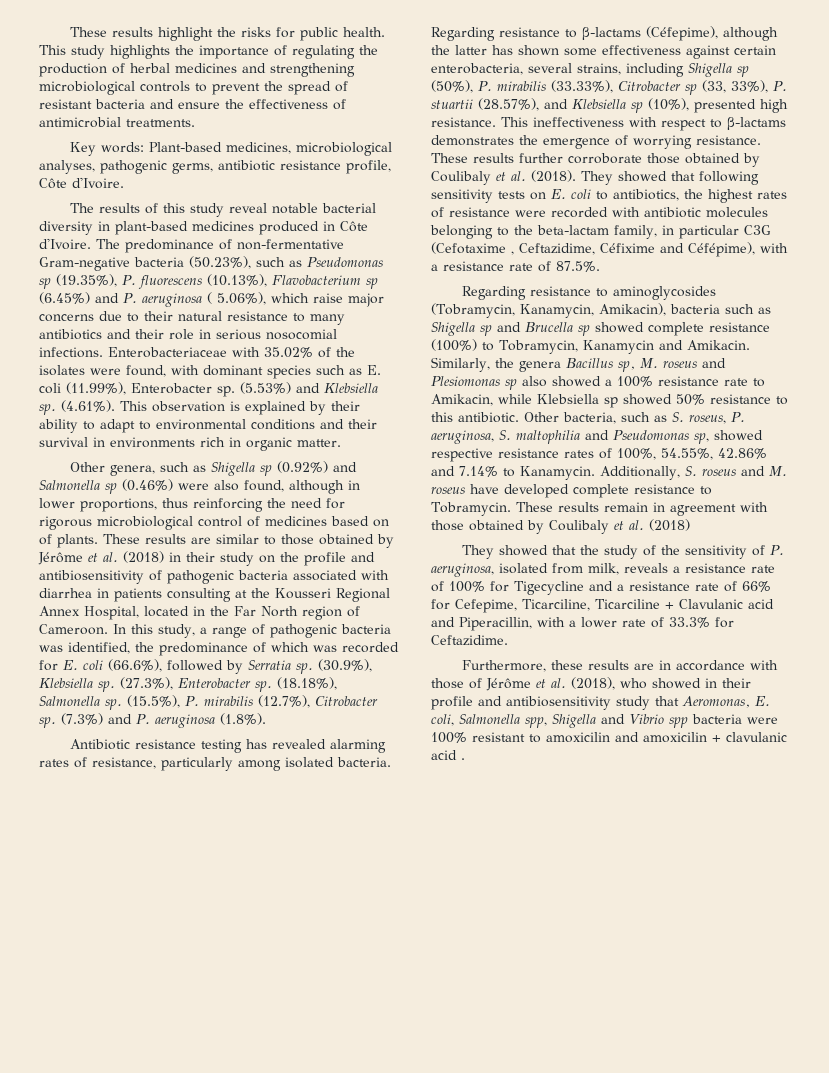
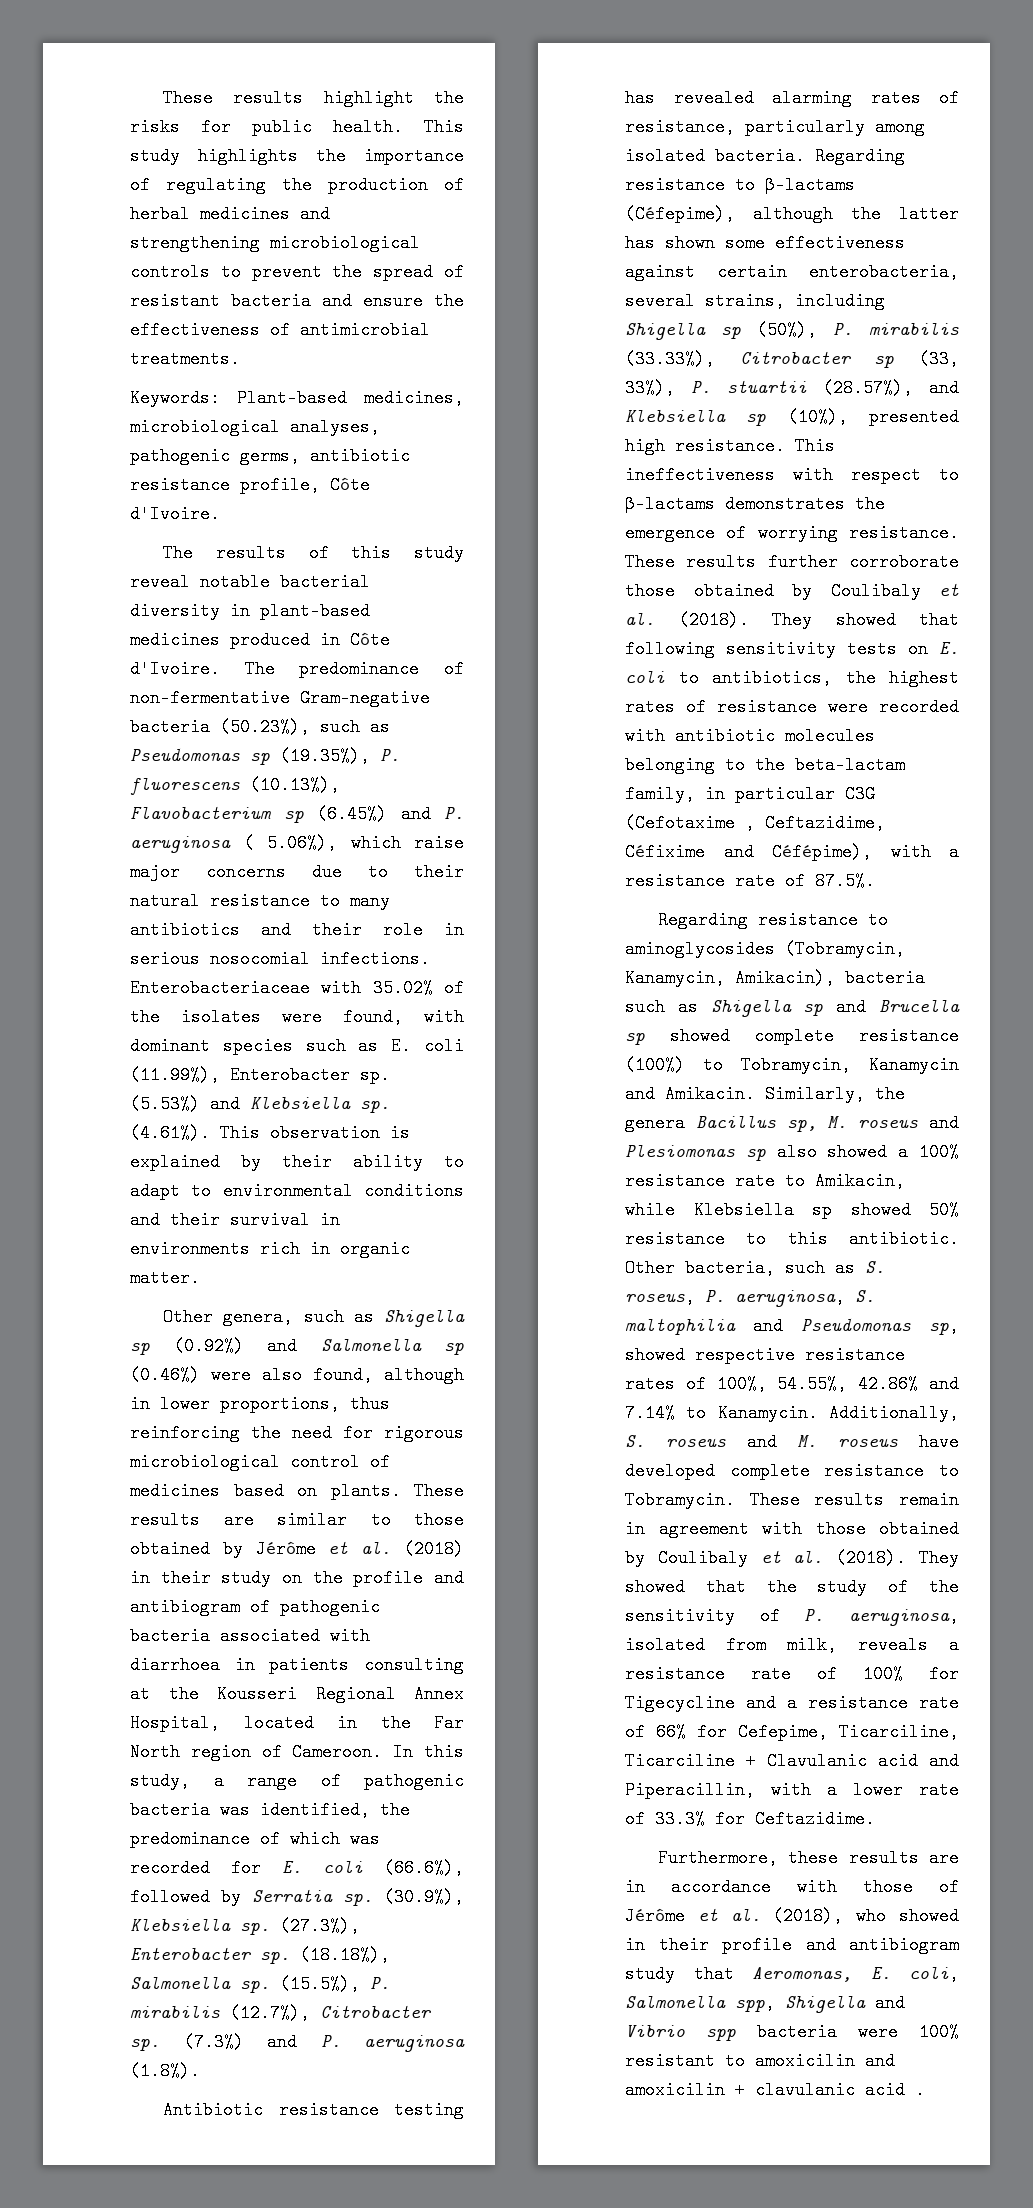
- Key words: Plant-based medicines, microbiological analyses, pathogenic germs, antibiotic resistance profile, Côte d'Ivoire.
+ Keywords: Plant-based medicines, microbiological analyses, pathogenic germs, antibiotic resistance profile, Côte d'Ivoire.
- Other genera, such as Shigella sp (0.92%) and Salmonella sp (0.46%) were also found, although in lower proportions, thus reinforcing the need for rigorous microbiological control of medicines based on of plants.
+ Other genera, such as Shigella sp (0.92%) and Salmonella sp (0.46%) were also found, although in lower proportions, thus reinforcing the need for rigorous microbiological control of medicines based on plants.
- These results are similar to those obtained by Jérôme et al. (2018) in their study on the profile and antibiosensitivity of pathogenic bacteria associated with diarrhea in patients consulting at the Kousseri Regional Annex Hospital, located in the Far North region of Cameroon.
+ These results are similar to those obtained by Jérôme et al. (2018) in their study on the profile and antibiogram of pathogenic bacteria associated with diarrhoea in patients consulting at the Kousseri Regional Annex Hospital, located in the Far North region of Cameroon.
- These results remain in agreement with those obtained by Coulibaly et al. (2018)
- They showed that the study of the sensitivity of P. aeruginosa, isolated from milk, reveals a resistance rate of 100% for Tigecycline and a resistance rate of 66% for Cefepime, Ticarciline, Ticarciline + Clavulanic acid and Piperacillin, with a lower rate of 33.3% for Ceftazidime.
+ These results remain in agreement with those obtained by Coulibaly et al. (2018). They showed that the study of the sensitivity of P. aeruginosa, isolated from milk, reveals a resistance rate of 100% for Tigecycline and a resistance rate of 66% for Cefepime, Ticarciline, Ticarciline + Clavulanic acid and Piperacillin, with a lower rate of 33.3% for Ceftazidime.
- Furthermore, these results are in accordance with those of Jérôme et al. (2018), who showed in their profile and antibiosensitivity study that Aeromonas, E. coli, Salmonella spp, Shigella and Vibrio spp bacteria were 100% resistant to amoxicilin and amoxicilin + clavulanic acid .
+ Furthermore, these results are in accordance with those of Jérôme et al. (2018), who showed in their profile and antibiogram study that Aeromonas, E. coli, Salmonella spp, Shigella and Vibrio spp bacteria were 100% resistant to amoxicilin and amoxicilin + clavulanic acid .

